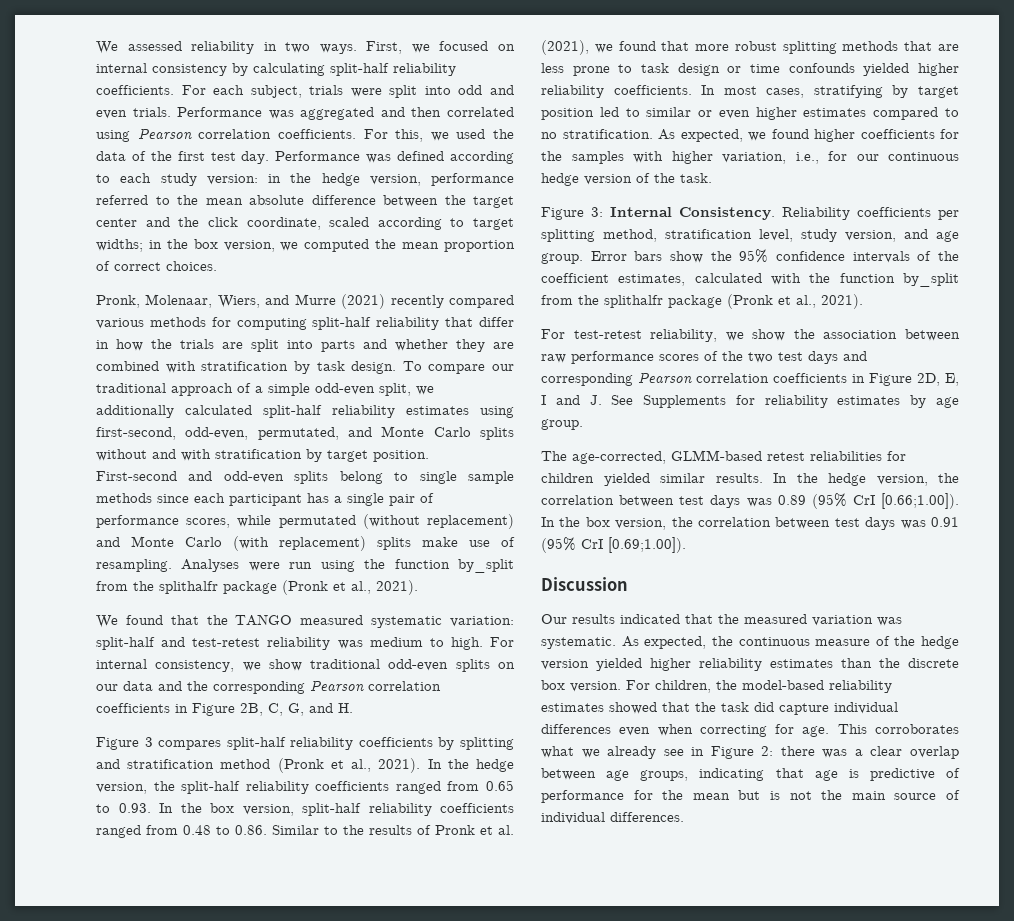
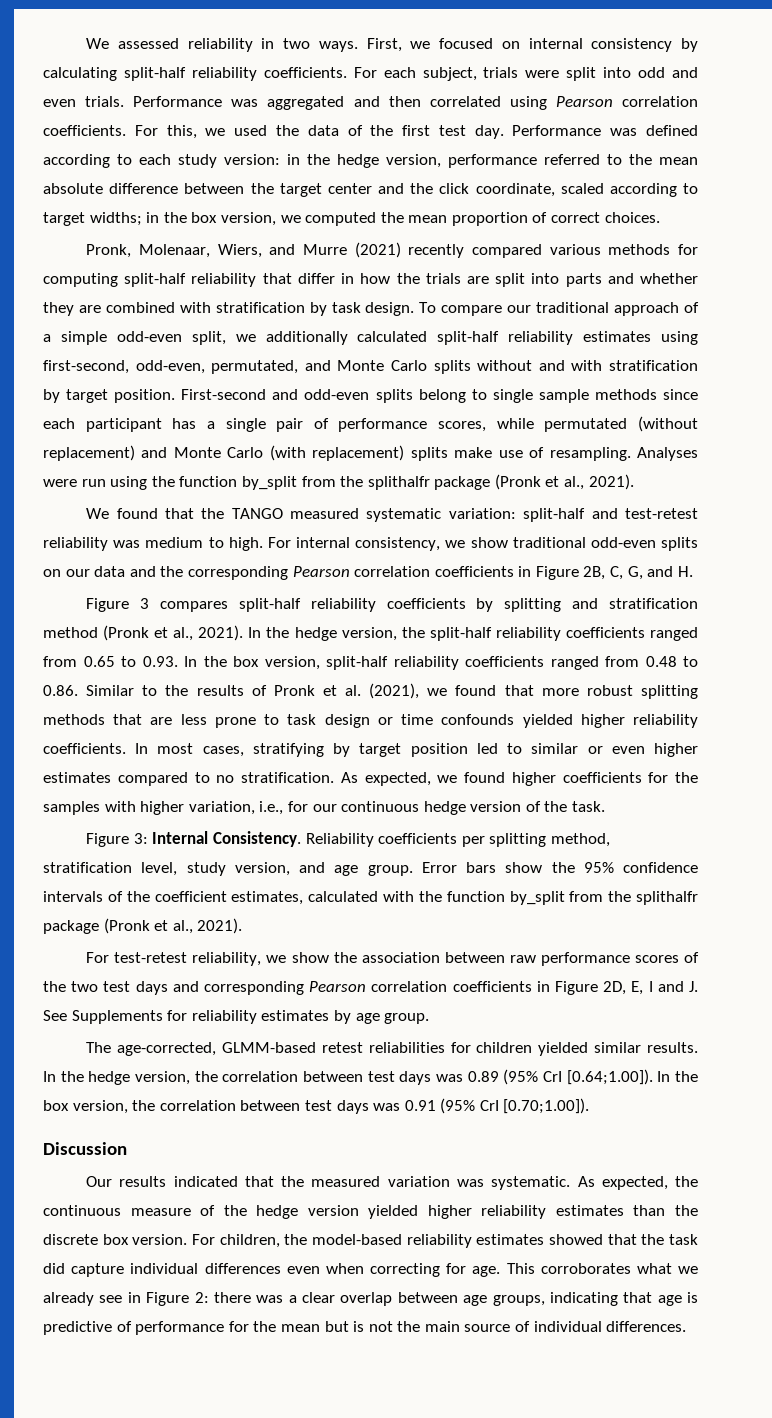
- In the hedge version, the correlation between test days was 0.89 (95% CrI [0.66;1.00]). In the box version, the correlation between test days was 0.91 (95% CrI [0.69;1.00]).
+ In the hedge version, the correlation between test days was 0.89 (95% CrI [0.64;1.00]). In the box version, the correlation between test days was 0.91 (95% CrI [0.70;1.00]).

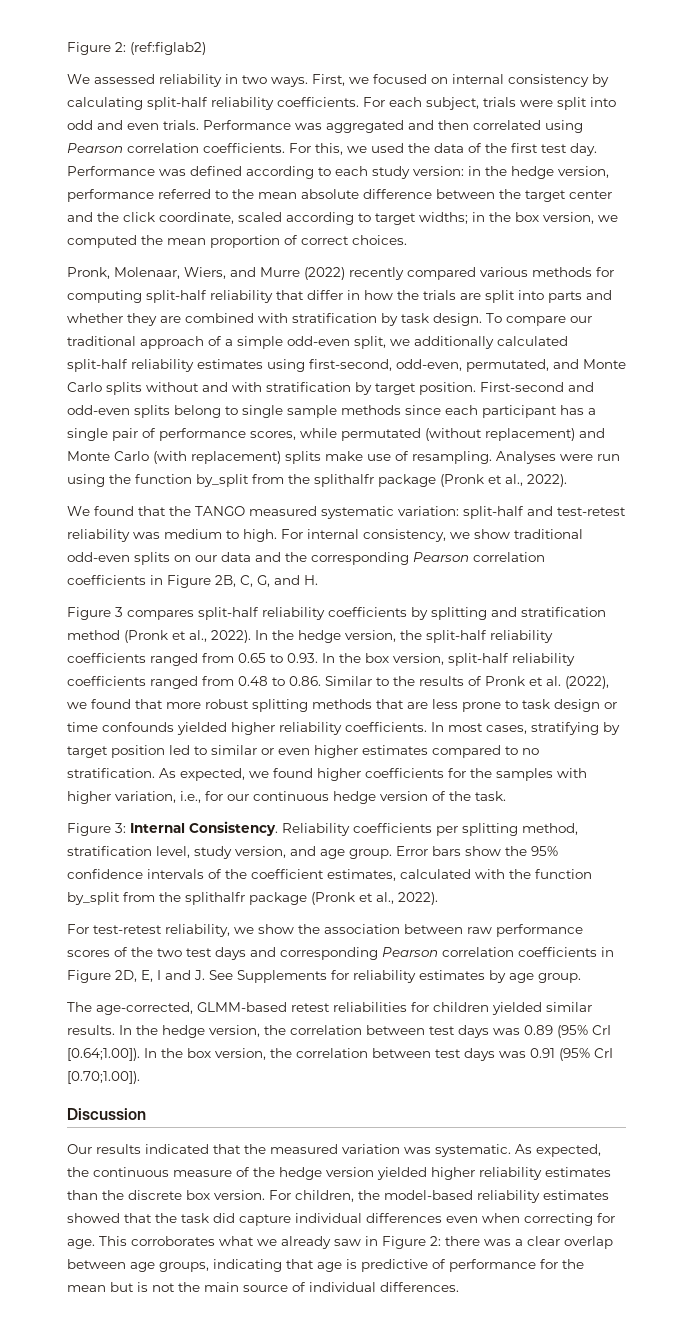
+ Figure 2: (ref:figlab2)
- Pronk, Molenaar, Wiers, and Murre (2021) recently compared various methods for computing split-half reliability that differ in how the trials are split into parts and whether they are combined with stratification by task design.
+ Pronk, Molenaar, Wiers, and Murre (2022) recently compared various methods for computing split-half reliability that differ in how the trials are split into parts and whether they are combined with stratification by task design.
- Analyses were run using the function by_split from the splithalfr package (Pronk et al., 2021).
+ Analyses were run using the function by_split from the splithalfr package (Pronk et al., 2022).
- Figure 3 compares split-half reliability coefficients by splitting and stratification method (Pronk et al., 2021).
+ Figure 3 compares split-half reliability coefficients by splitting and stratification method (Pronk et al., 2022).
- In the hedge version, the split-half reliability coefficients ranged from 0.65 to 0.93. In the box version, split-half reliability coefficients ranged from 0.48 to 0.86. Similar to the results of Pronk et al. (2021), we found that more robust splitting methods that are less prone to task design or time confounds yielded higher reliability coefficients.
+ In the hedge version, the split-half reliability coefficients ranged from 0.65 to 0.93. In the box version, split-half reliability coefficients ranged from 0.48 to 0.86. Similar to the results of Pronk et al. (2022), we found that more robust splitting methods that are less prone to task design or time confounds yielded higher reliability coefficients.
- Error bars show the 95% confidence intervals of the coefficient estimates, calculated with the function by_split from the splithalfr package (Pronk et al., 2021).
+ Error bars show the 95% confidence intervals of the coefficient estimates, calculated with the function by_split from the splithalfr package (Pronk et al., 2022).
- This corroborates what we already see in Figure 2: there was a clear overlap between age groups, indicating that age is predictive of performance for the mean but is not the main source of individual differences.
+ This corroborates what we already saw in Figure 2: there was a clear overlap between age groups, indicating that age is predictive of performance for the mean but is not the main source of individual differences.

